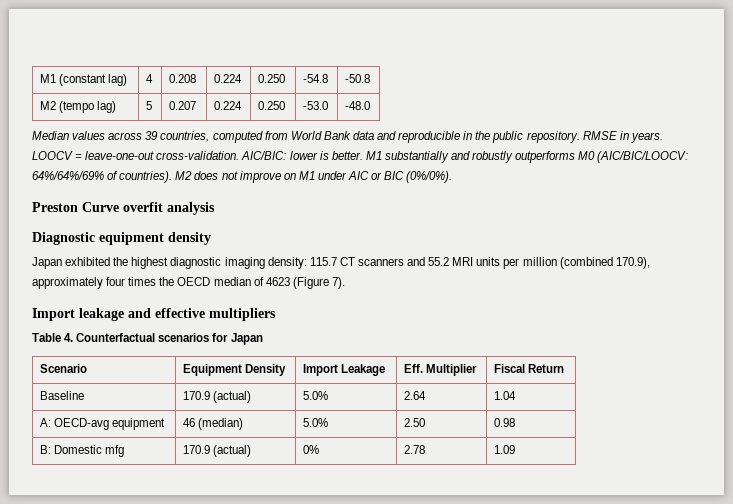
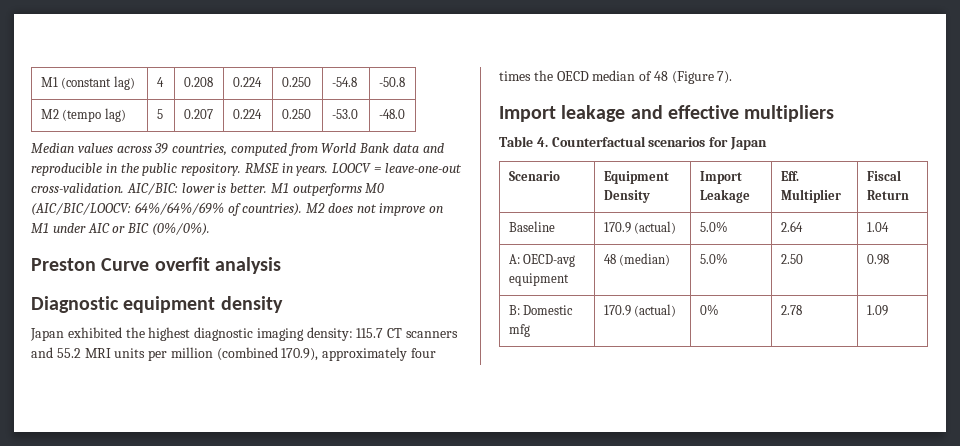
- M1 substantially and robustly outperforms M0 (AIC/BIC/LOOCV: 64%/64%/69% of countries).
+ M1 outperforms M0 (AIC/BIC/LOOCV: 64%/64%/69% of countries).
- Japan exhibited the highest diagnostic imaging density: 115.7 CT scanners and 55.2 MRI units per million (combined 170.9), approximately four times the OECD median of 4623 (Figure 7).
+ Japan exhibited the highest diagnostic imaging density: 115.7 CT scanners and 55.2 MRI units per million (combined 170.9), approximately four times the OECD median of 48 (Figure 7).
- A: OECD-avg equipment | 46 (median) | 5.0% | 2.50 | 0.98
+ A: OECD-avg equipment | 48 (median) | 5.0% | 2.50 | 0.98

